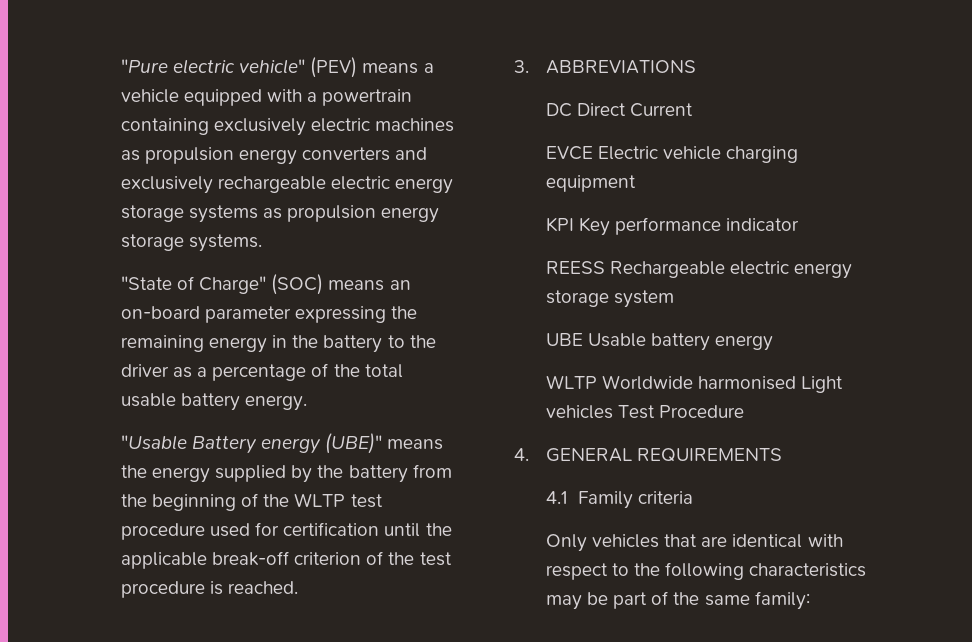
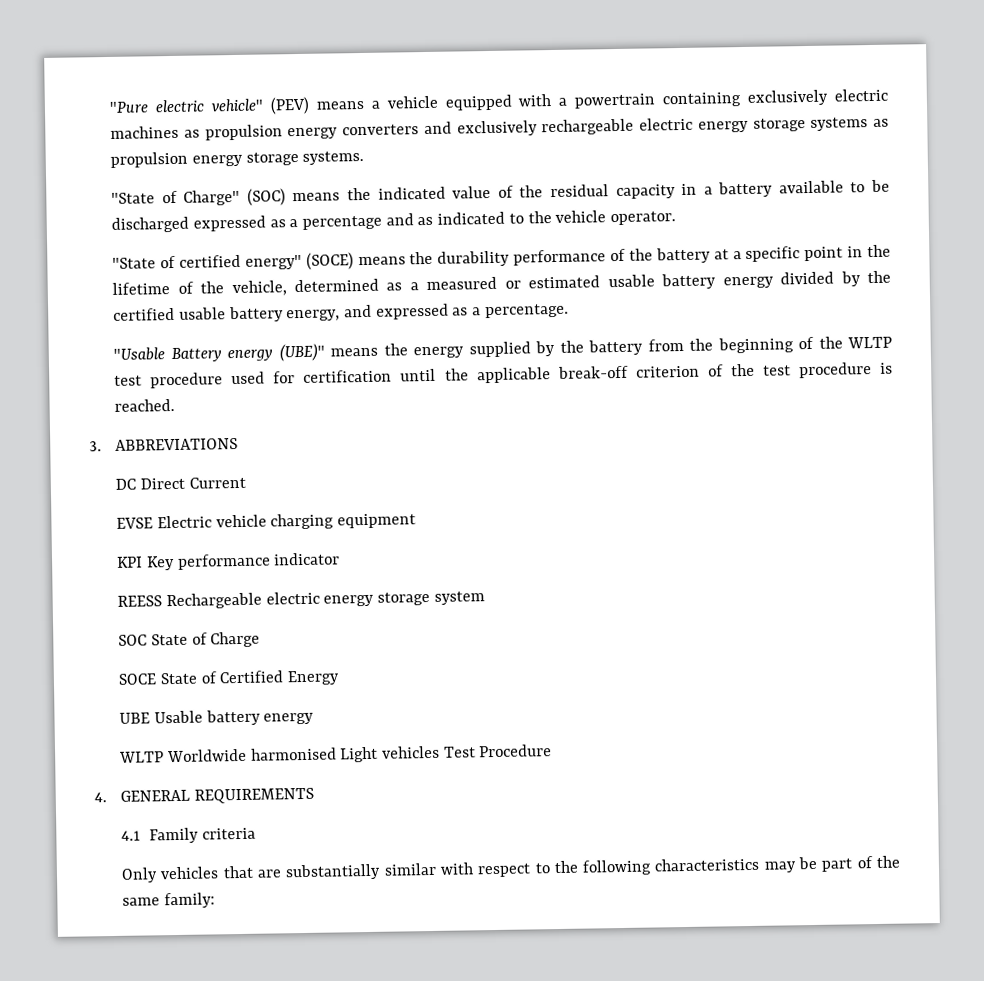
- "State of Charge" (SOC) means an on-board parameter expressing the remaining energy in the battery to the driver as a percentage of the total usable battery energy.
+ "State of Charge" (SOC) means the indicated value of the residual capacity in a battery available to be discharged expressed as a percentage and as indicated to the vehicle operator.
+ "State of certified energy" (SOCE) means the durability performance of the battery at a specific point in the lifetime of the vehicle, determined as a measured or estimated usable battery energy divided by the certified usable battery energy, and expressed as a percentage.
- EVCE Electric vehicle charging equipment
+ EVSE Electric vehicle charging equipment
+ SOC State of Charge
+ SOCE State of Certified Energy
- Only vehicles that are identical with respect to the following characteristics may be part of the same family:
+ Only vehicles that are substantially similar with respect to the following characteristics may be part of the same family:

